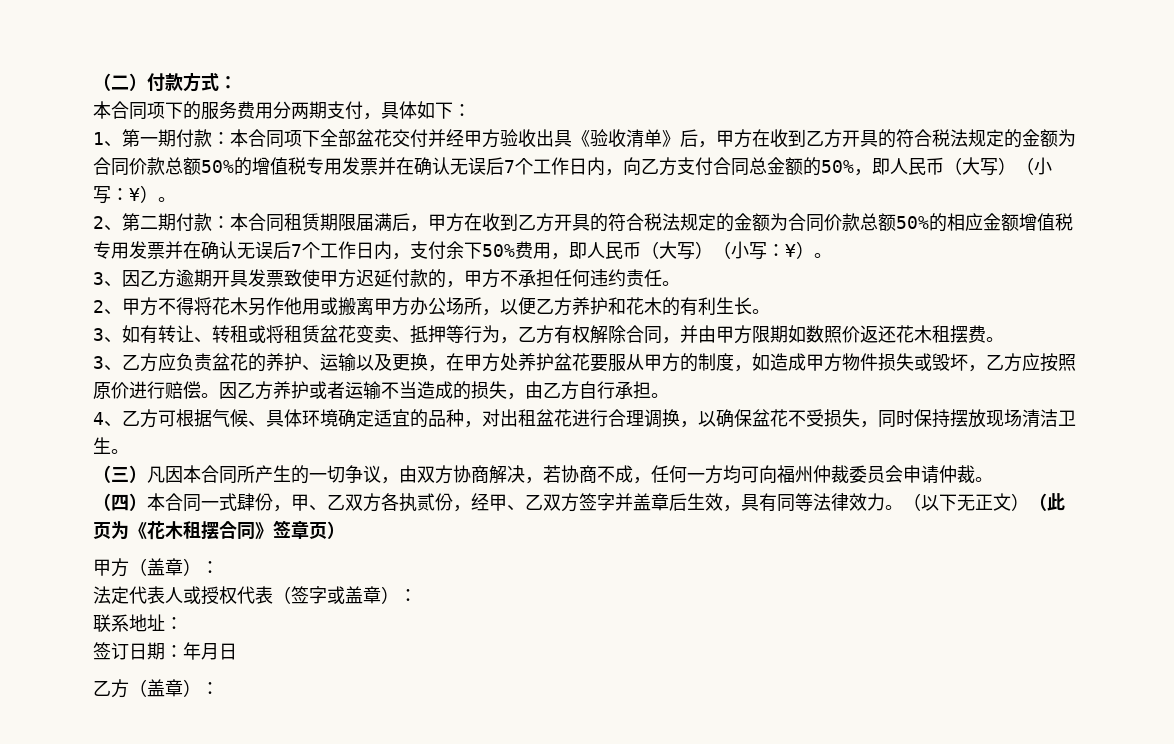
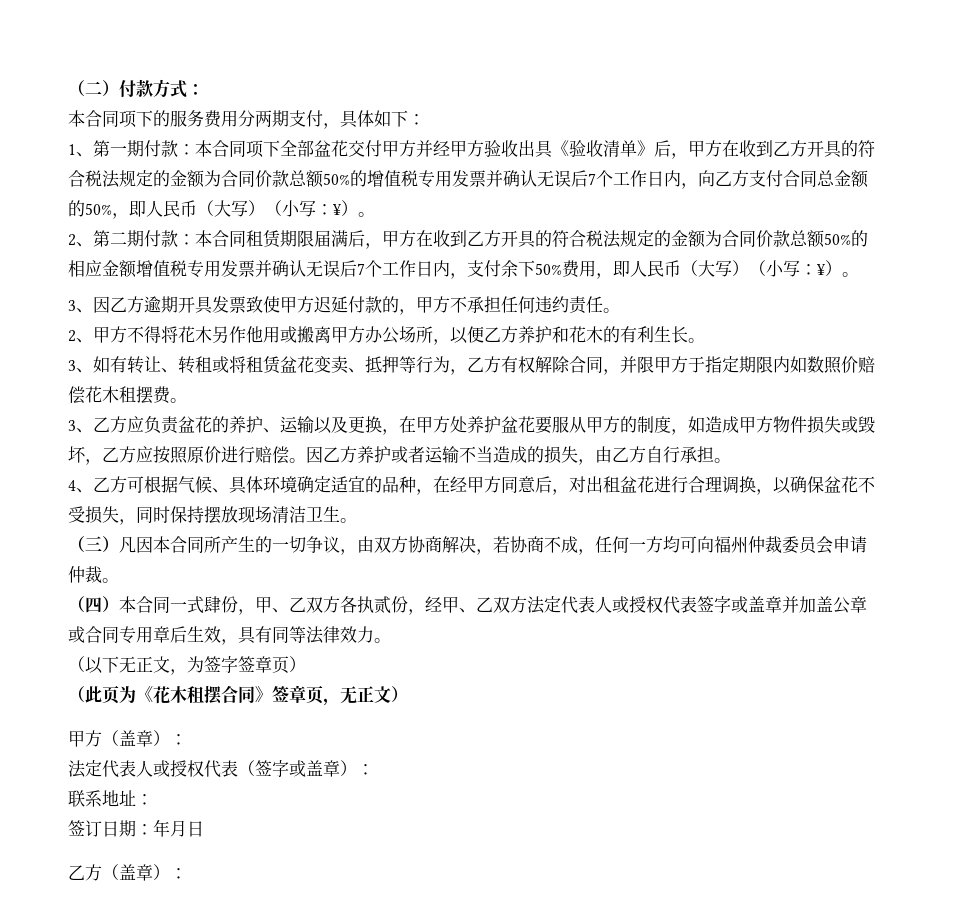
- 1、第一期付款：本合同项下全部盆花交付并经甲方验收出具《验收清单》后，甲方在收到乙方开具的符合税法规定的金额为合同价款总额50%的增值税专用发票并在确认无误后7个工作日内，向乙方支付合同总金额的50%，即人民币（大写）（小写：¥）。
+ 1、第一期付款：本合同项下全部盆花交付甲方并经甲方验收出具《验收清单》后，甲方在收到乙方开具的符合税法规定的金额为合同价款总额50%的增值税专用发票并确认无误后7个工作日内，向乙方支付合同总金额的50%，即人民币（大写）（小写：¥）。
- 2、第二期付款：本合同租赁期限届满后，甲方在收到乙方开具的符合税法规定的金额为合同价款总额50%的相应金额增值税专用发票并在确认无误后7个工作日内，支付余下50%费用，即人民币（大写）（小写：¥）。
+ 2、第二期付款：本合同租赁期限届满后，甲方在收到乙方开具的符合税法规定的金额为合同价款总额50%的相应金额增值税专用发票并确认无误后7个工作日内，支付余下50%费用，即人民币（大写）（小写：¥）。
- 3、如有转让、转租或将租赁盆花变卖、抵押等行为，乙方有权解除合同，并由甲方限期如数照价返还花木租摆费。
+ 3、如有转让、转租或将租赁盆花变卖、抵押等行为，乙方有权解除合同，并限甲方于指定期限内如数照价赔偿花木租摆费。
- 4、乙方可根据气候、具体环境确定适宜的品种，对出租盆花进行合理调换，以确保盆花不受损失，同时保持摆放现场清洁卫生。
+ 4、乙方可根据气候、具体环境确定适宜的品种，在经甲方同意后，对出租盆花进行合理调换，以确保盆花不受损失，同时保持摆放现场清洁卫生。
- （四）本合同一式肆份，甲、乙双方各执贰份，经甲、乙双方签字并盖章后生效，具有同等法律效力。（以下无正文）（此页为《花木租摆合同》签章页）
+ （四）本合同一式肆份，甲、乙双方各执贰份，经甲、乙双方法定代表人或授权代表签字或盖章并加盖公章或合同专用章后生效，具有同等法律效力。
+ （以下无正文，为签字签章页）
+ （此页为《花木租摆合同》签章页，无正文）

